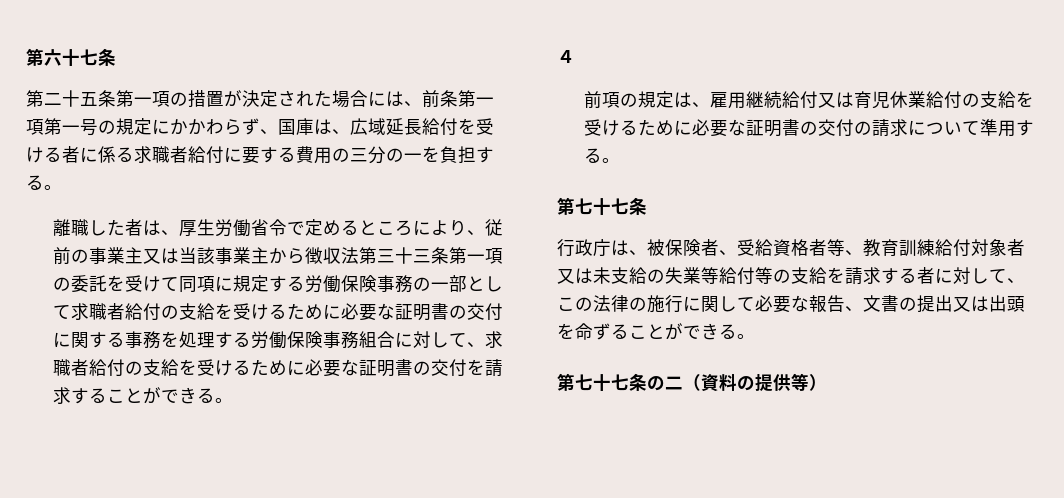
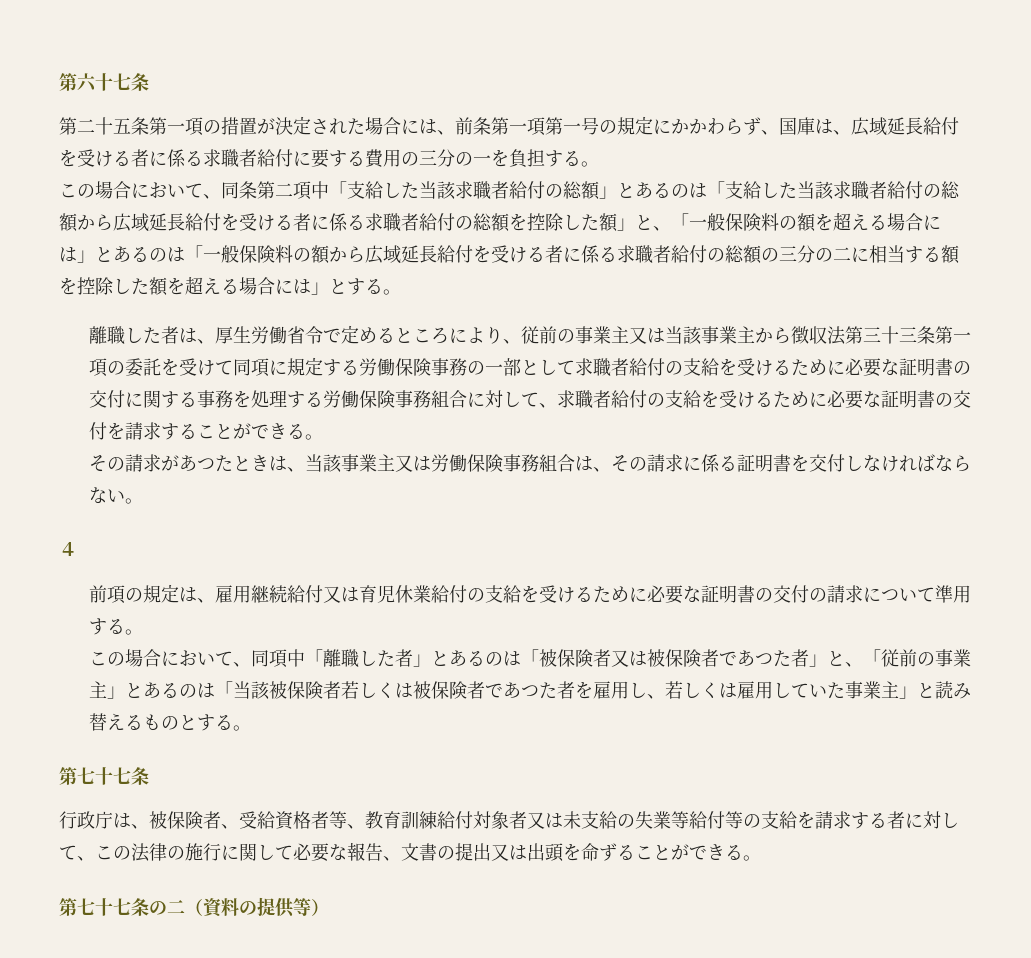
+ この場合において、同条第二項中「支給した当該求職者給付の総額」とあるのは「支給した当該求職者給付の総額から広域延長給付を受ける者に係る求職者給付の総額を控除した額」と、「一般保険料の額を超える場合には」とあるのは「一般保険料の額から広域延長給付を受ける者に係る求職者給付の総額の三分の二に相当する額を控除した額を超える場合には」とする。
+ その請求があつたときは、当該事業主又は労働保険事務組合は、その請求に係る証明書を交付しなければならない。
+ この場合において、同項中「離職した者」とあるのは「被保険者又は被保険者であつた者」と、「従前の事業主」とあるのは「当該被保険者若しくは被保険者であつた者を雇用し、若しくは雇用していた事業主」と読み替えるものとする。

